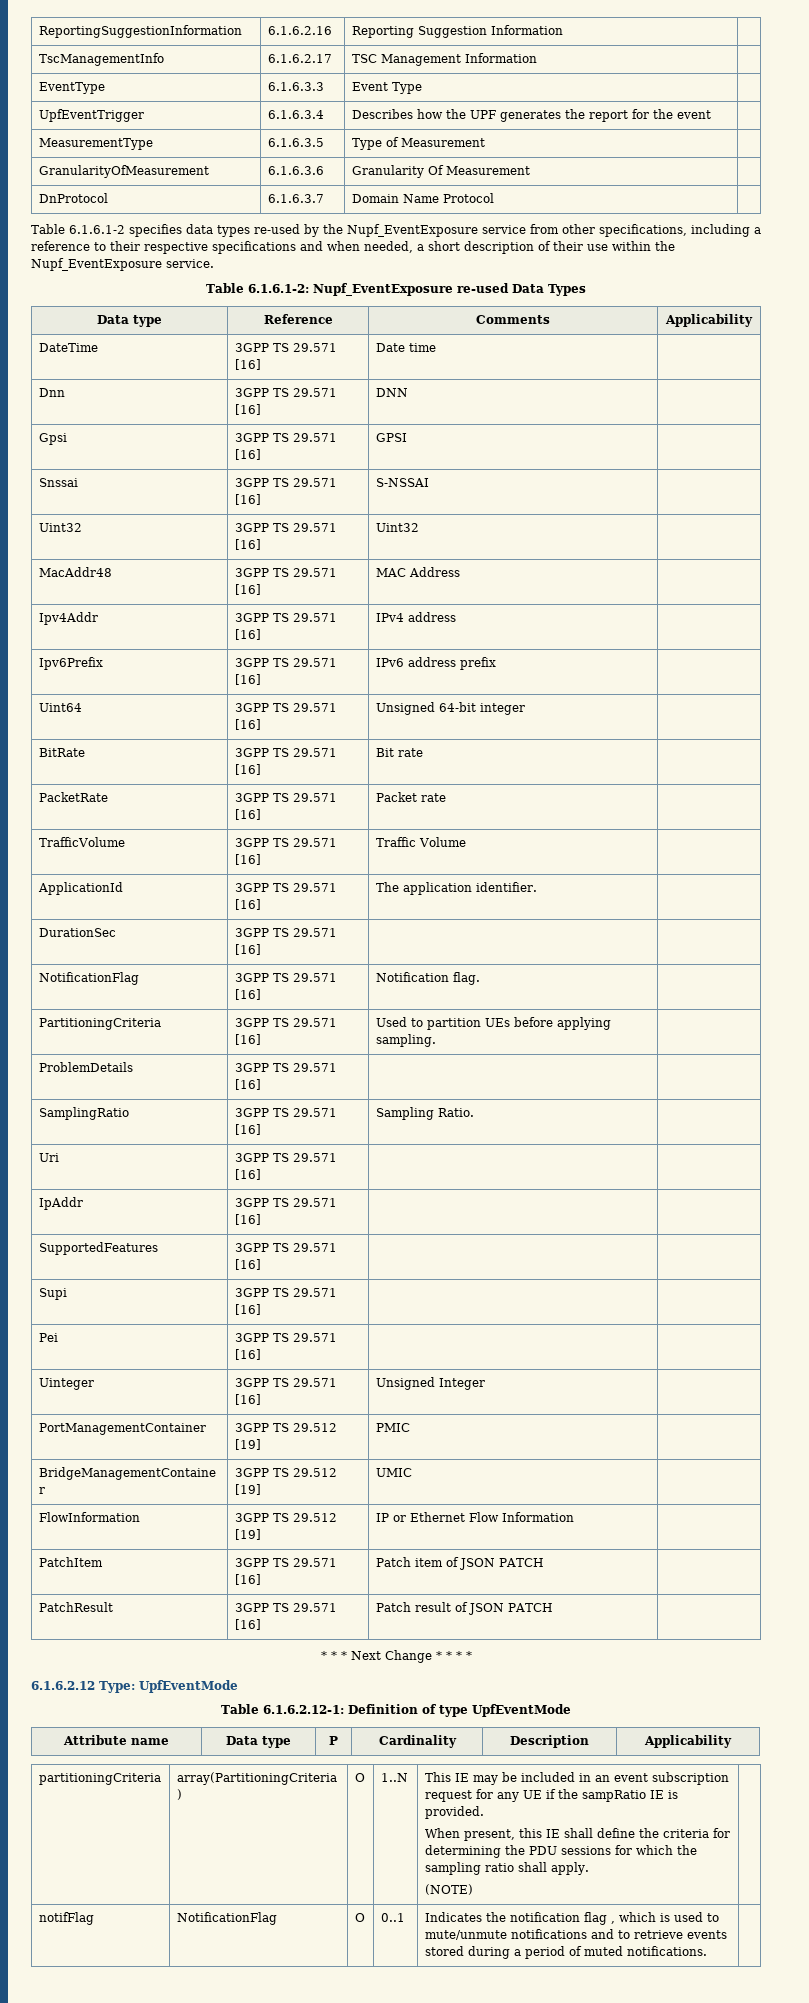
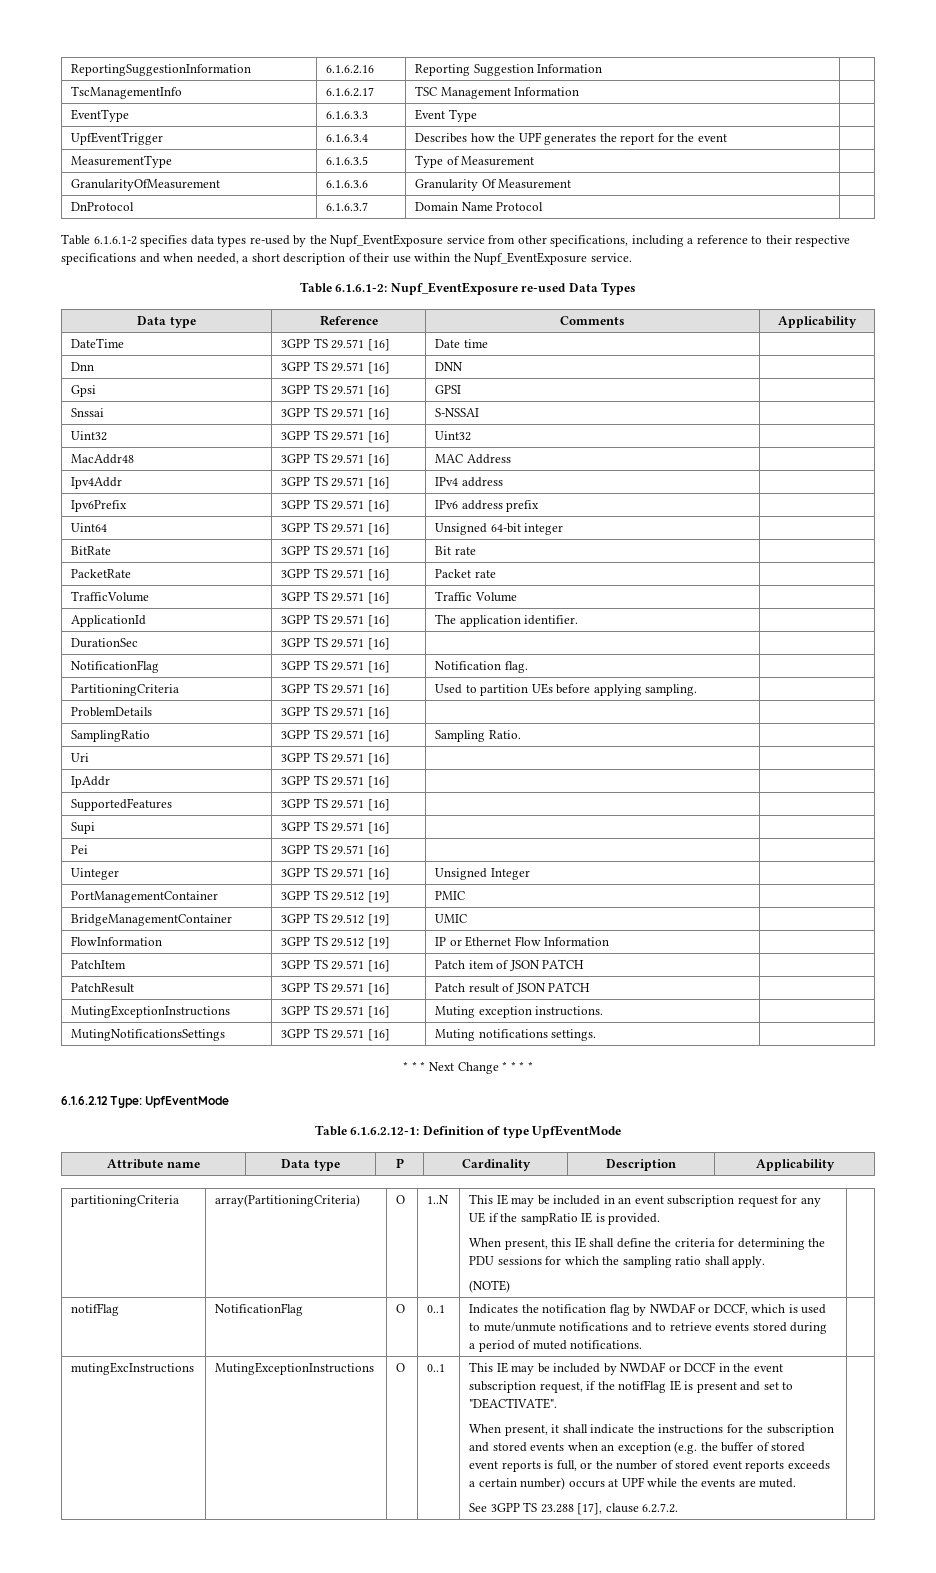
+ MutingExceptionInstructions | 3GPP TS 29.571 [16] | Muting exception instructions. |
+ MutingNotificationsSettings | 3GPP TS 29.571 [16] | Muting notifications settings. |
- notifFlag | NotificationFlag | O | 0..1 | Indicates the notification flag , which is used to mute/unmute notifications and to retrieve events stored during a period of muted notifications. |
+ notifFlag | NotificationFlag | O | 0..1 | Indicates the notification flag by NWDAF or DCCF, which is used to mute/unmute notifications and to retrieve events stored during a period of muted notifications. |
+ mutingExcInstructions | MutingExceptionInstructions | O | 0..1 | This IE may be included by NWDAF or DCCF in the event subscription request, if the notifFlag IE is present and set to "DEACTIVATE".
+ When present, it shall indicate the instructions for the subscription and stored events when an exception (e.g. the buffer of stored event reports is full, or the number of stored event reports exceeds a certain number) occurs at UPF while the events are muted.
+ See 3GPP TS 23.288 [17], clause 6.2.7.2.

